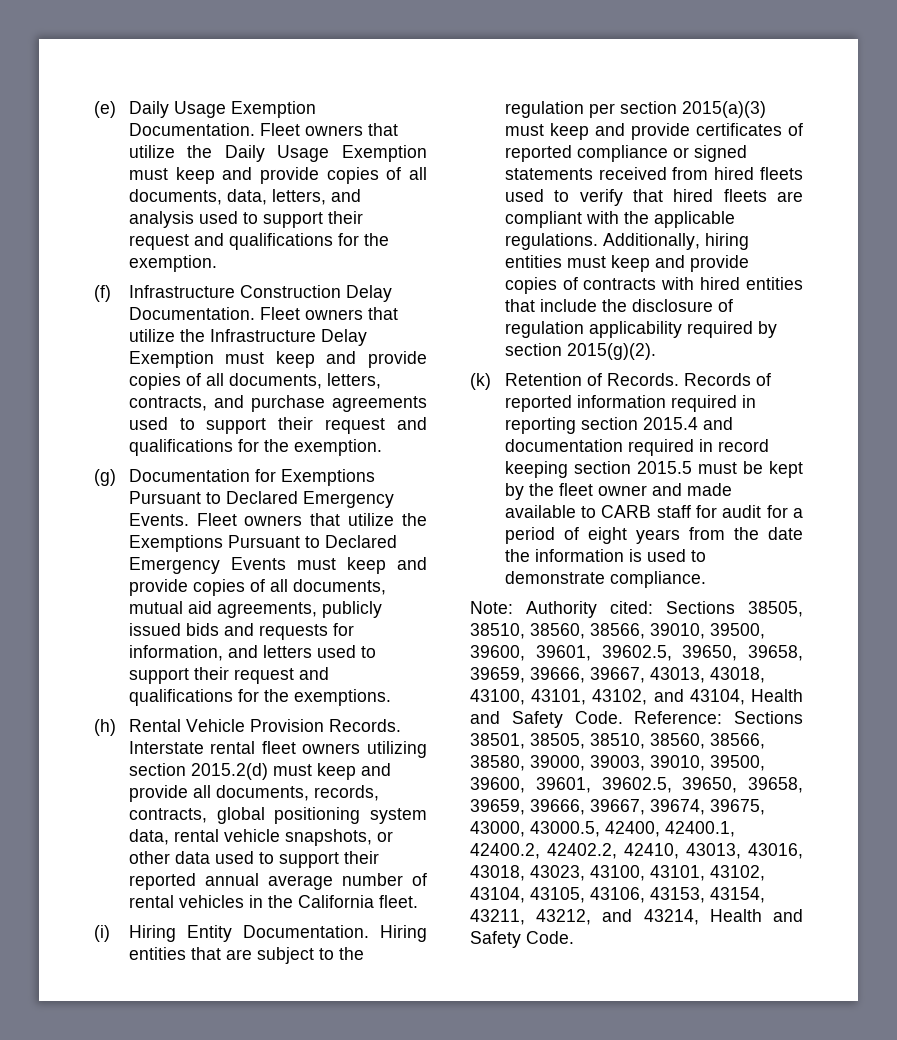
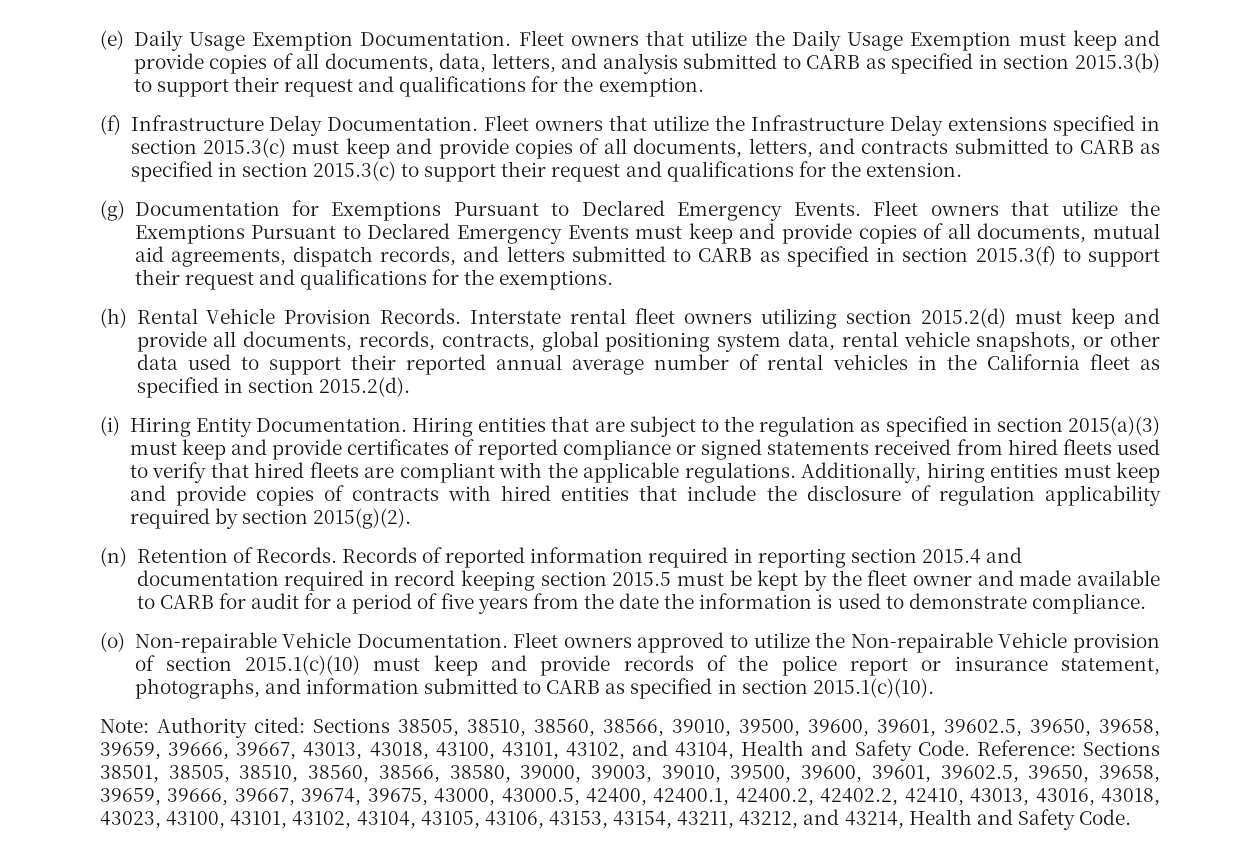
- Fleet owners that utilize the Daily Usage Exemption must keep and provide copies of all documents, data, letters, and analysis used to support their request and qualifications for the exemption.
+ Fleet owners that utilize the Daily Usage Exemption must keep and provide copies of all documents, data, letters, and analysis submitted to CARB as specified in section 2015.3(b) to support their request and qualifications for the exemption.
- (f) Infrastructure Construction Delay Documentation.
+ (f) Infrastructure Delay Documentation.
- Fleet owners that utilize the Infrastructure Delay Exemption must keep and provide copies of all documents, letters, contracts, and purchase agreements used to support their request and qualifications for the exemption.
+ Fleet owners that utilize the Infrastructure Delay extensions specified in section 2015.3(c) must keep and provide copies of all documents, letters, and contracts submitted to CARB as specified in section 2015.3(c) to support their request and qualifications for the extension.
- Fleet owners that utilize the Exemptions Pursuant to Declared Emergency Events must keep and provide copies of all documents, mutual aid agreements, publicly issued bids and requests for information, and letters used to support their request and qualifications for the exemptions.
+ Fleet owners that utilize the Exemptions Pursuant to Declared Emergency Events must keep and provide copies of all documents, mutual aid agreements, dispatch records, and letters submitted to CARB as specified in section 2015.3(f) to support their request and qualifications for the exemptions.
- Interstate rental fleet owners utilizing section 2015.2(d) must keep and provide all documents, records, contracts, global positioning system data, rental vehicle snapshots, or other data used to support their reported annual average number of rental vehicles in the California fleet.
+ Interstate rental fleet owners utilizing section 2015.2(d) must keep and provide all documents, records, contracts, global positioning system data, rental vehicle snapshots, or other data used to support their reported annual average number of rental vehicles in the California fleet as specified in section 2015.2(d).
- Hiring entities that are subject to the regulation per section 2015(a)(3) must keep and provide certificates of reported compliance or signed statements received from hired fleets used to verify that hired fleets are compliant with the applicable regulations.
+ Hiring entities that are subject to the regulation as specified in section 2015(a)(3) must keep and provide certificates of reported compliance or signed statements received from hired fleets used to verify that hired fleets are compliant with the applicable regulations.
- (k) Retention of Records.
+ (n) Retention of Records.
- Records of reported information required in reporting section 2015.4 and documentation required in record keeping section 2015.5 must be kept by the fleet owner and made available to CARB staff for audit for a period of eight years from the date the information is used to demonstrate compliance.
+ Records of reported information required in reporting section 2015.4 and documentation required in record keeping section 2015.5 must be kept by the fleet owner and made available to CARB for audit for a period of five years from the date the information is used to demonstrate compliance.
+ (o) Non-repairable Vehicle Documentation. Fleet owners approved to utilize the Non-repairable Vehicle provision of section 2015.1(c)(10) must keep and provide records of the police report or insurance statement, photographs, and information submitted to CARB as specified in section 2015.1(c)(10).

